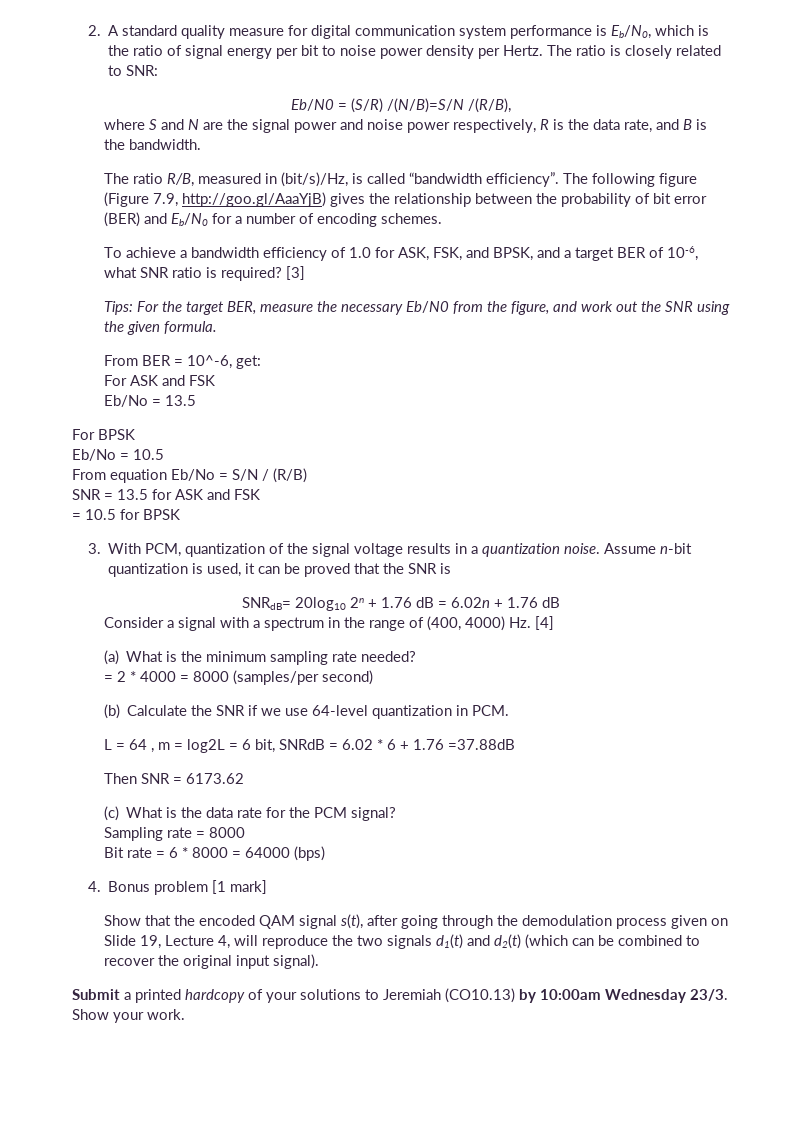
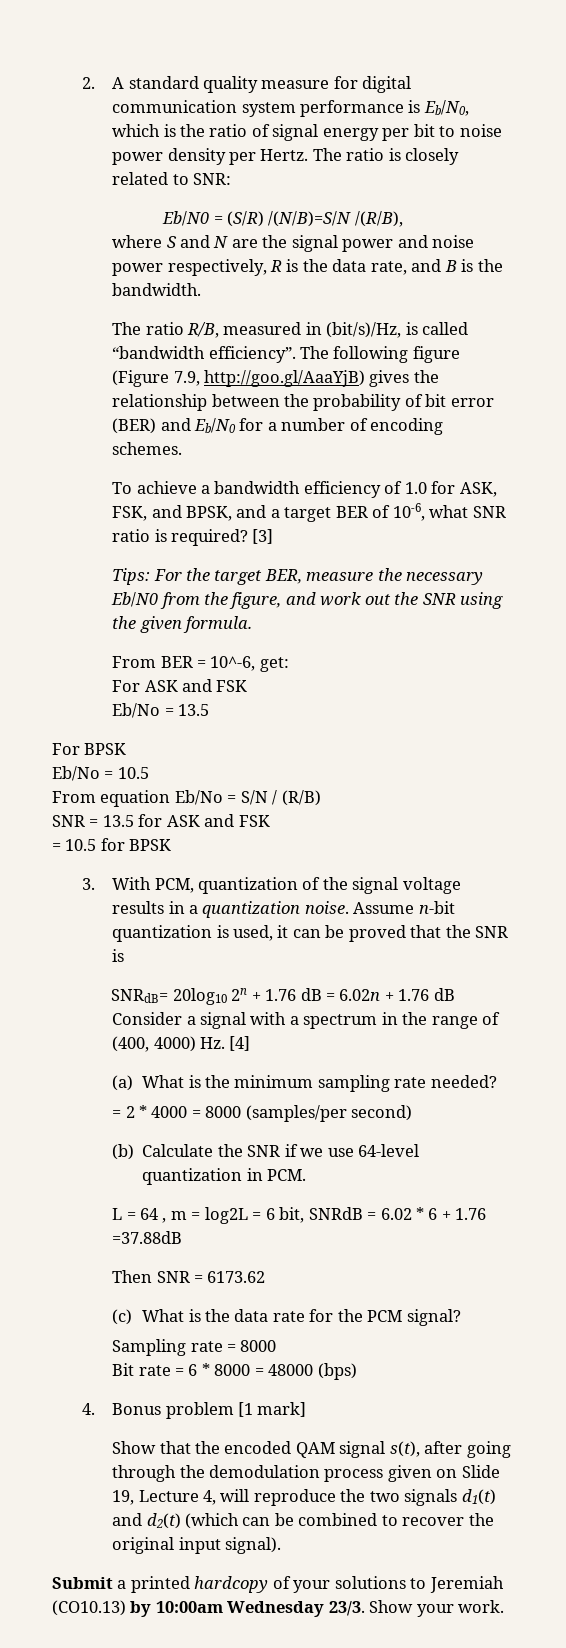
- Bit rate = 6 * 8000 = 64000 (bps)
+ Bit rate = 6 * 8000 = 48000 (bps)

